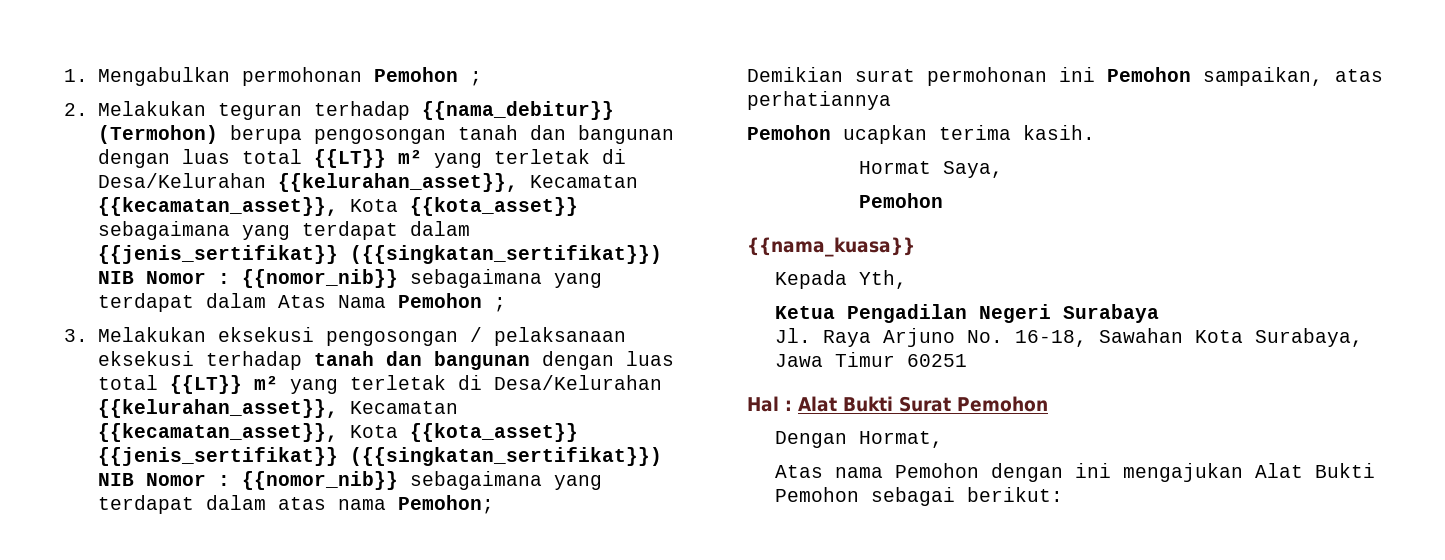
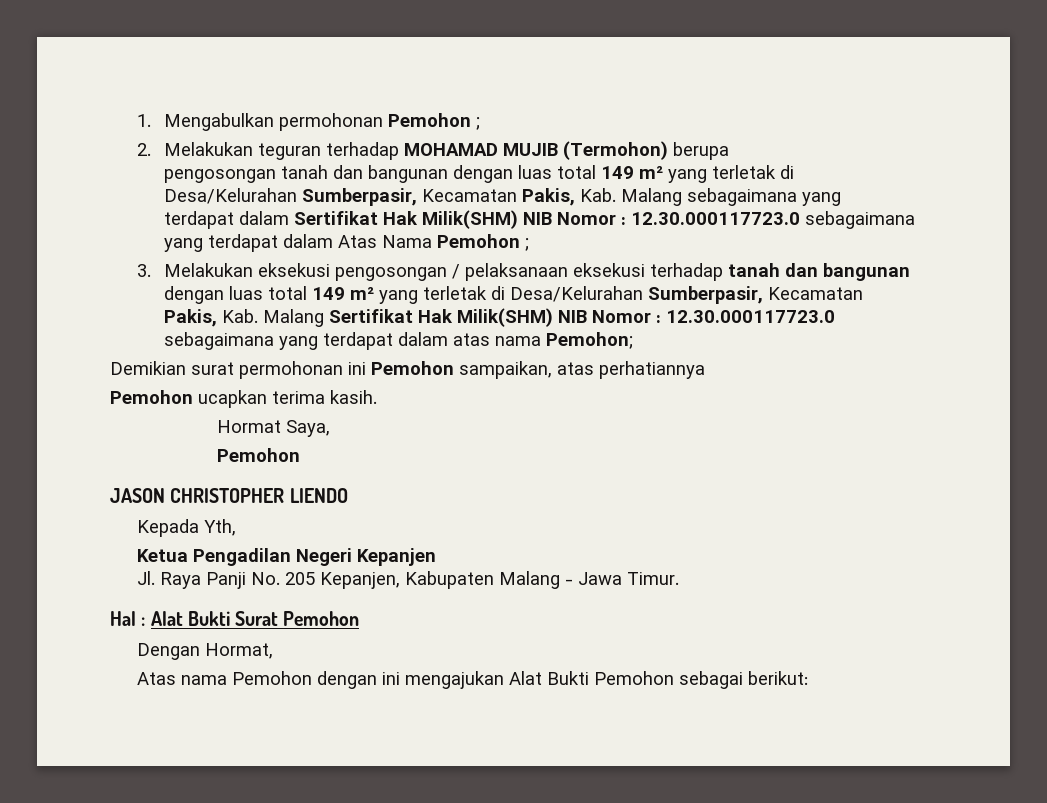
- 2. Melakukan teguran terhadap {{nama_debitur}} (Termohon) berupa pengosongan tanah dan bangunan dengan luas total {{LT}} m² yang terletak di Desa/Kelurahan {{kelurahan_asset}}, Kecamatan {{kecamatan_asset}}, Kota {{kota_asset}} sebagaimana yang terdapat dalam {{jenis_sertifikat}} ({{singkatan_sertifikat}}) NIB Nomor : {{nomor_nib}} sebagaimana yang terdapat dalam Atas Nama Pemohon ;
+ 2. Melakukan teguran terhadap MOHAMAD MUJIB (Termohon) berupa
+ pengosongan tanah dan bangunan dengan luas total 149 m² yang terletak di Desa/Kelurahan Sumberpasir, Kecamatan Pakis, Kab. Malang sebagaimana yang terdapat dalam Sertifikat Hak Milik(SHM) NIB Nomor : 12.30.000117723.0 sebagaimana yang terdapat dalam Atas Nama Pemohon ;
- 3. Melakukan eksekusi pengosongan / pelaksanaan eksekusi terhadap tanah dan bangunan dengan luas total {{LT}} m² yang terletak di Desa/Kelurahan {{kelurahan_asset}}, Kecamatan {{kecamatan_asset}}, Kota {{kota_asset}} {{jenis_sertifikat}} ({{singkatan_sertifikat}}) NIB Nomor : {{nomor_nib}} sebagaimana yang terdapat dalam atas nama Pemohon;
+ 3. Melakukan eksekusi pengosongan / pelaksanaan eksekusi terhadap tanah dan bangunan dengan luas total 149 m² yang terletak di Desa/Kelurahan Sumberpasir, Kecamatan Pakis, Kab. Malang Sertifikat Hak Milik(SHM) NIB Nomor : 12.30.000117723.0 sebagaimana yang terdapat dalam atas nama Pemohon;
- {{nama_kuasa}}
+ JASON CHRISTOPHER LIENDO
- Ketua Pengadilan Negeri Surabaya
+ Ketua Pengadilan Negeri Kepanjen
- Jl. Raya Arjuno No. 16-18, Sawahan Kota Surabaya, Jawa Timur 60251
+ Jl. Raya Panji No. 205 Kepanjen, Kabupaten Malang - Jawa Timur.

